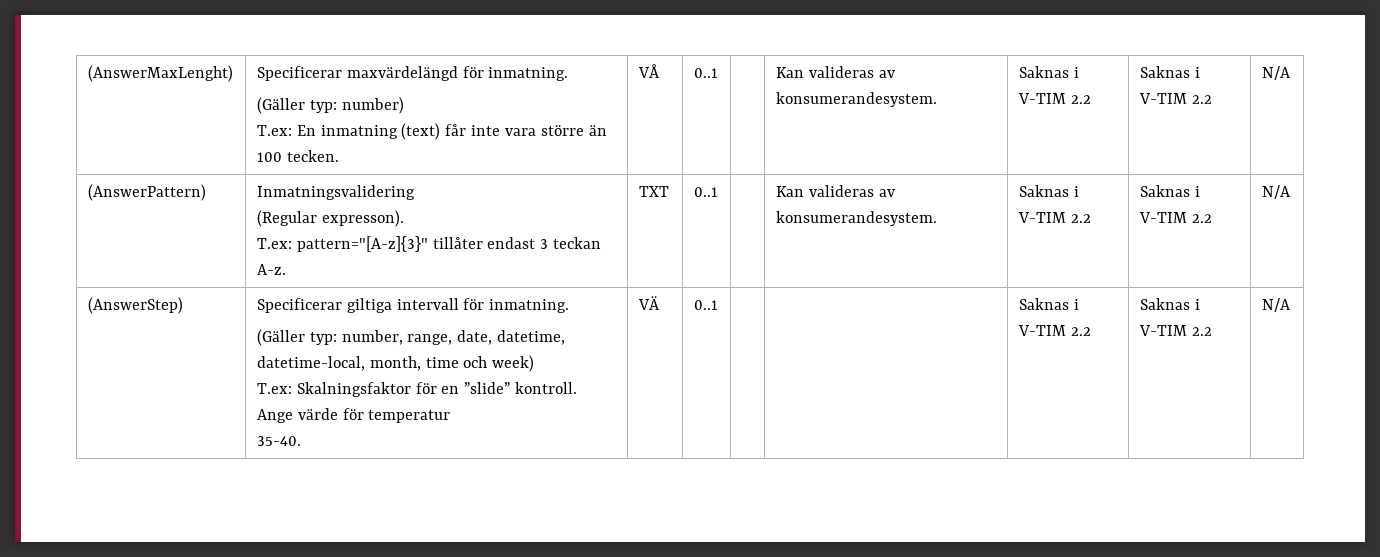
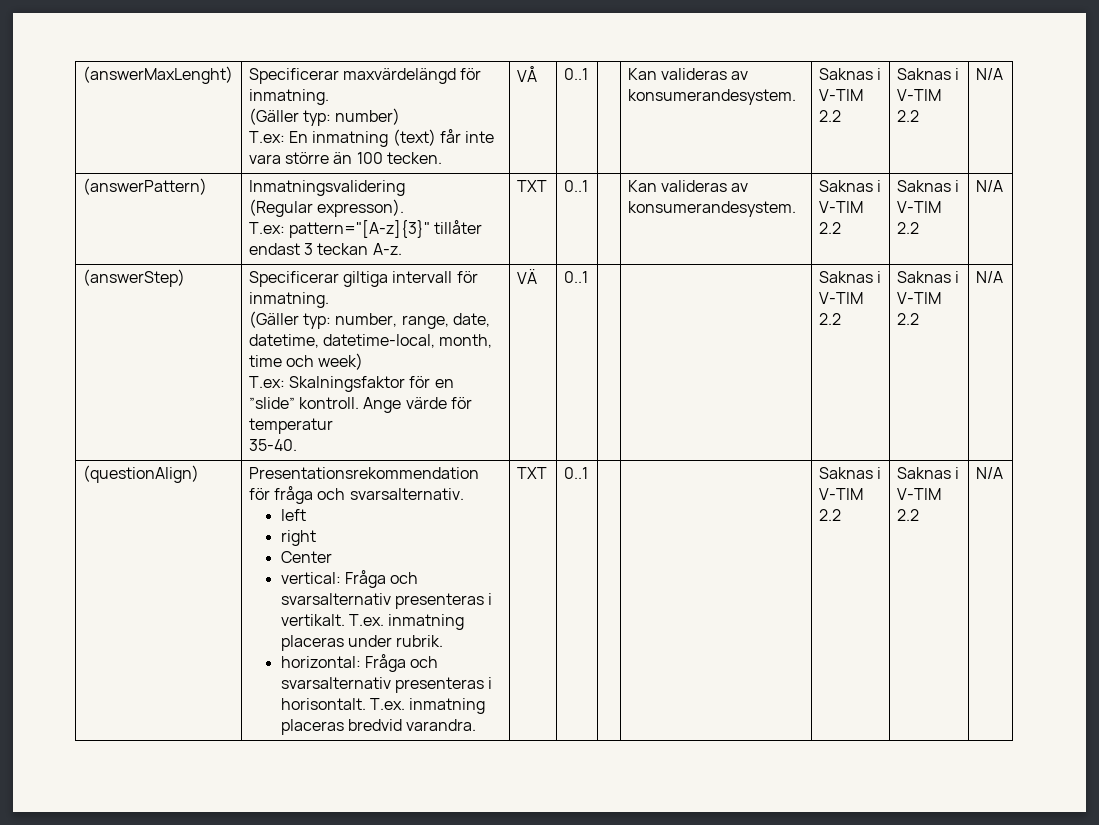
- (AnswerMaxLenght) | Specificerar maxvärdelängd för inmatning.
+ (answerMaxLenght) | Specificerar maxvärdelängd för inmatning.
- (AnswerPattern) | Inmatningsvalidering
+ (answerPattern) | Inmatningsvalidering
- (AnswerStep) | Specificerar giltiga intervall för inmatning.
+ (answerStep) | Specificerar giltiga intervall för inmatning.
+ (questionAlign) | Presentationsrekommendation för fråga och svarsalternativ.
+ left
+ right
+ Center
+ vertical: Fråga och svarsalternativ presenteras i vertikalt. T.ex. inmatning placeras under rubrik.
+ horizontal: Fråga och svarsalternativ presenteras i horisontalt. T.ex. inmatning placeras bredvid varandra. | TXT | 0..1 | | | Saknas i V-TIM 2.2 | Saknas i V-TIM 2.2 | N/A

